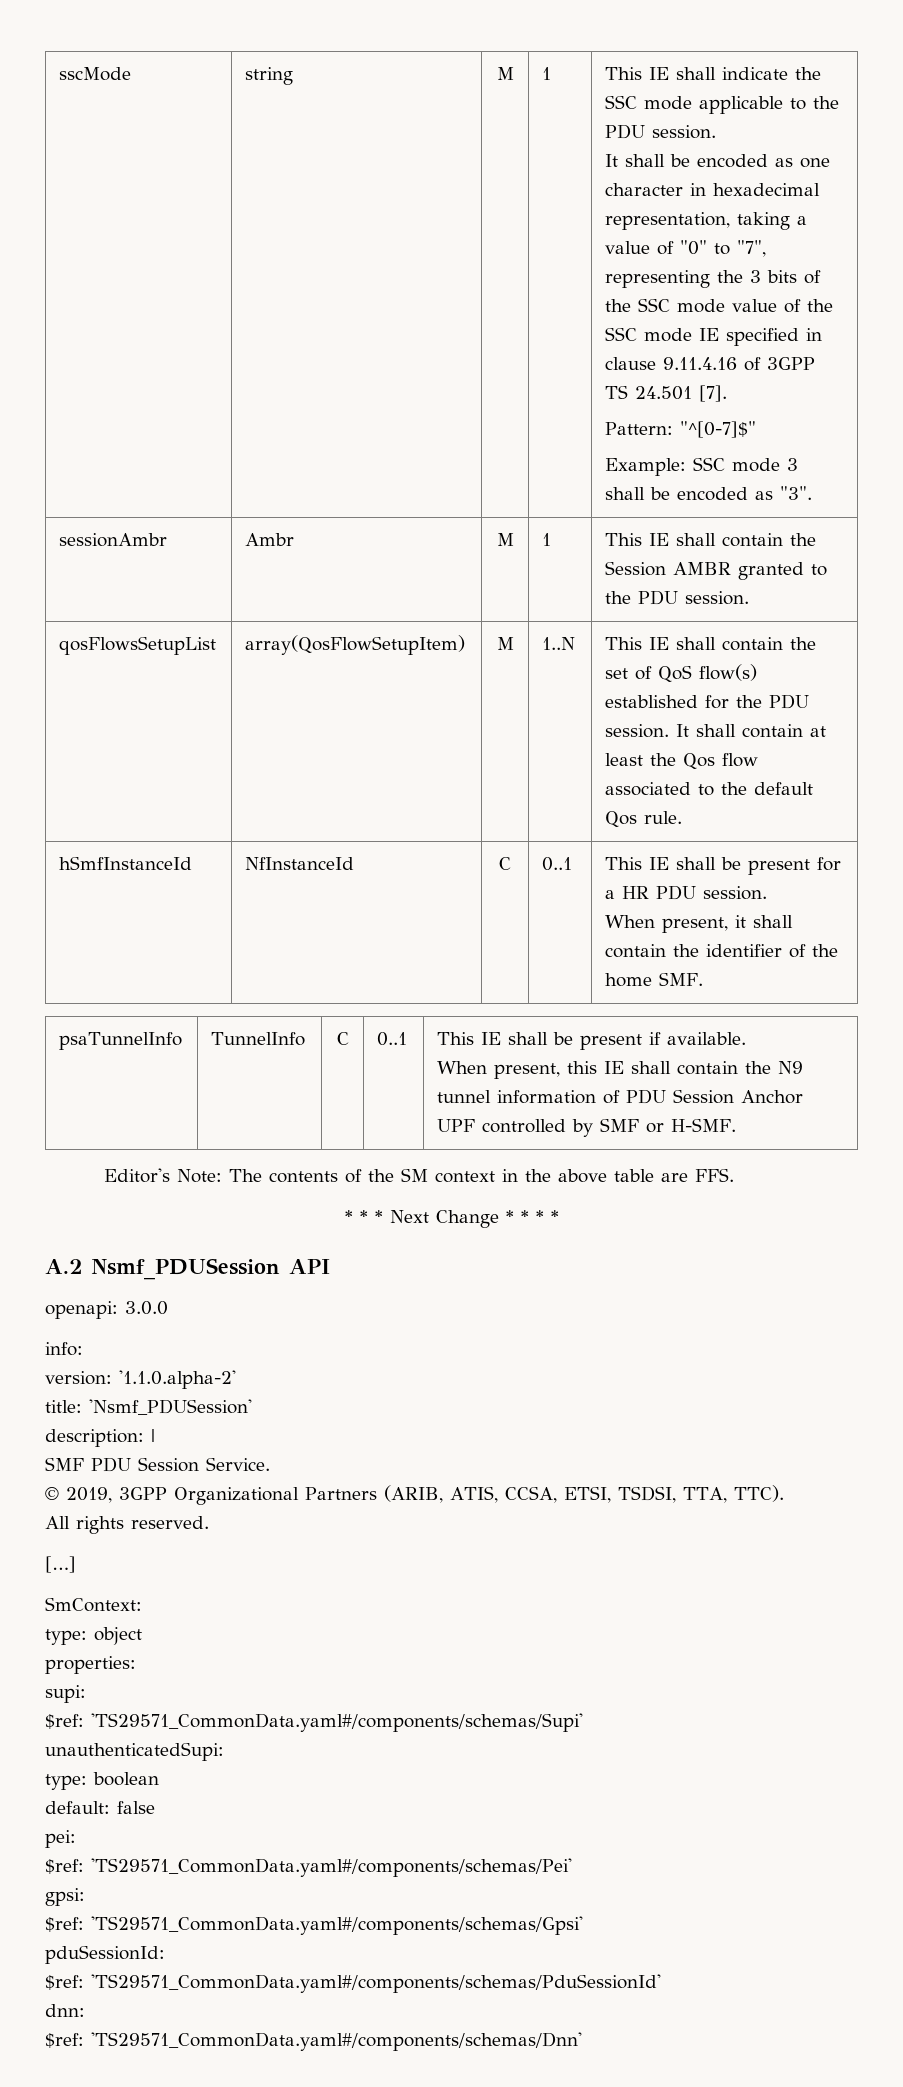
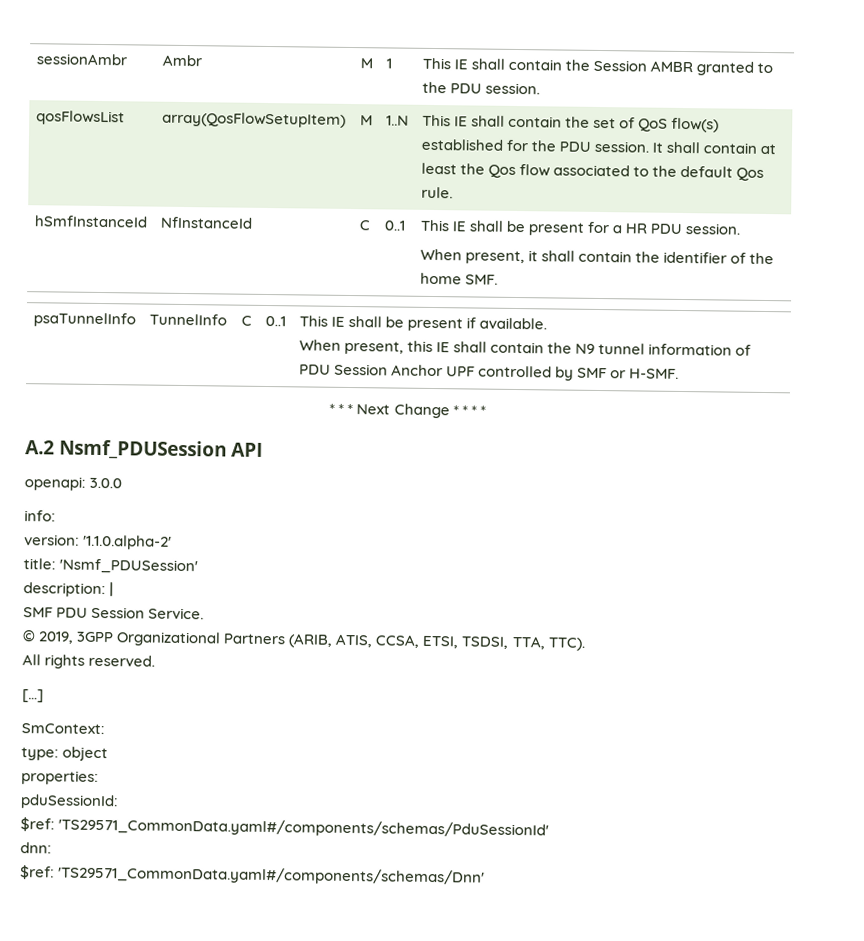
- sscMode | string | M | 1 | This IE shall indicate the SSC mode applicable to the PDU session.
- It shall be encoded as one character in hexadecimal representation, taking a value of "0" to "7", representing the 3 bits of the SSC mode value of the SSC mode IE specified in clause 9.11.4.16 of 3GPP TS 24.501 [7].
- Pattern: "^[0-7]$"
- Example: SSC mode 3 shall be encoded as "3".
- qosFlowsSetupList | array(QosFlowSetupItem) | M | 1..N | This IE shall contain the set of QoS flow(s) established for the PDU session. It shall contain at least the Qos flow associated to the default Qos rule.
+ qosFlowsList | array(QosFlowSetupItem) | M | 1..N | This IE shall contain the set of QoS flow(s) established for the PDU session. It shall contain at least the Qos flow associated to the default Qos rule.
- Editor's Note: The contents of the SM context in the above table are FFS.
- supi:
- $ref: 'TS29571_CommonData.yaml#/components/schemas/Supi'
- unauthenticatedSupi:
- type: boolean
- default: false
- pei:
- $ref: 'TS29571_CommonData.yaml#/components/schemas/Pei'
- gpsi:
- $ref: 'TS29571_CommonData.yaml#/components/schemas/Gpsi'

